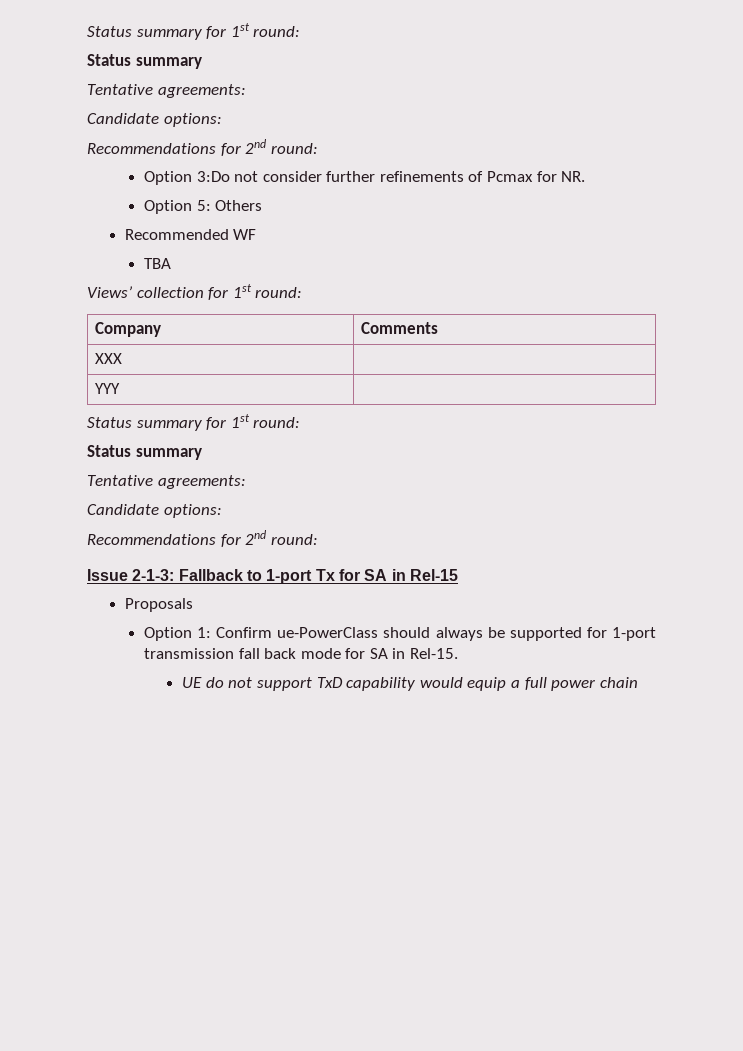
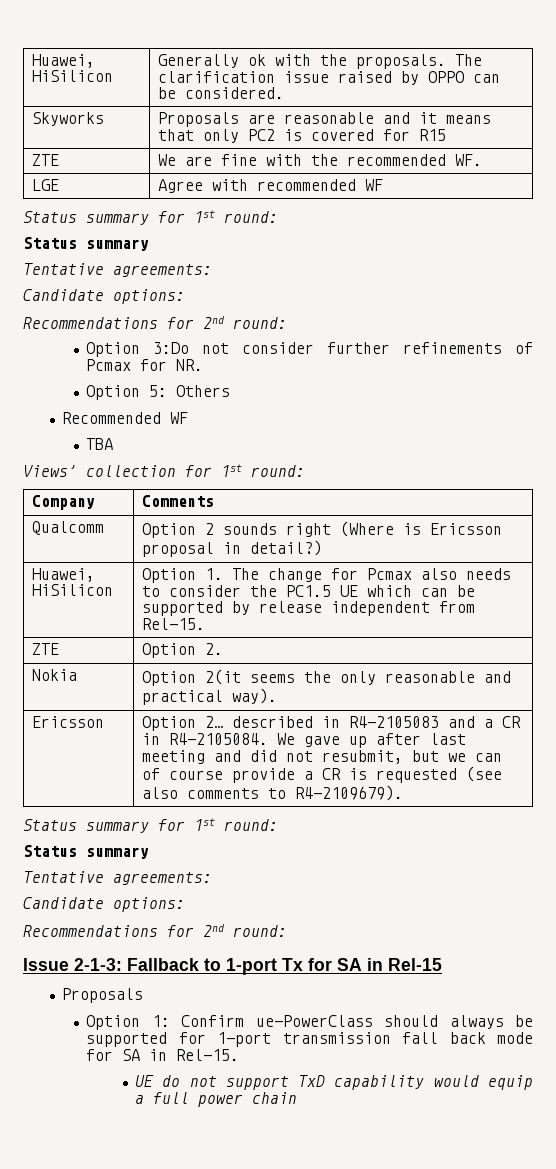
+ Huawei, HiSilicon | Generally ok with the proposals. The clarification issue raised by OPPO can be considered.
+ Skyworks | Proposals are reasonable and it means that only PC2 is covered for R15
+ ZTE | We are fine with the recommended WF.
+ LGE | Agree with recommended WF
- XXX |
- YYY |
+ Qualcomm | Option 2 sounds right (Where is Ericsson proposal in detail?)
+ Huawei, HiSilicon | Option 1. The change for Pcmax also needs to consider the PC1.5 UE which can be supported by release independent from Rel-15.
+ ZTE | Option 2.
+ Nokia | Option 2(it seems the only reasonable and practical way).
+ Ericsson | Option 2… described in R4-2105083 and a CR in R4-2105084. We gave up after last meeting and did not resubmit, but we can of course provide a CR is requested (see also comments to R4-2109679).

